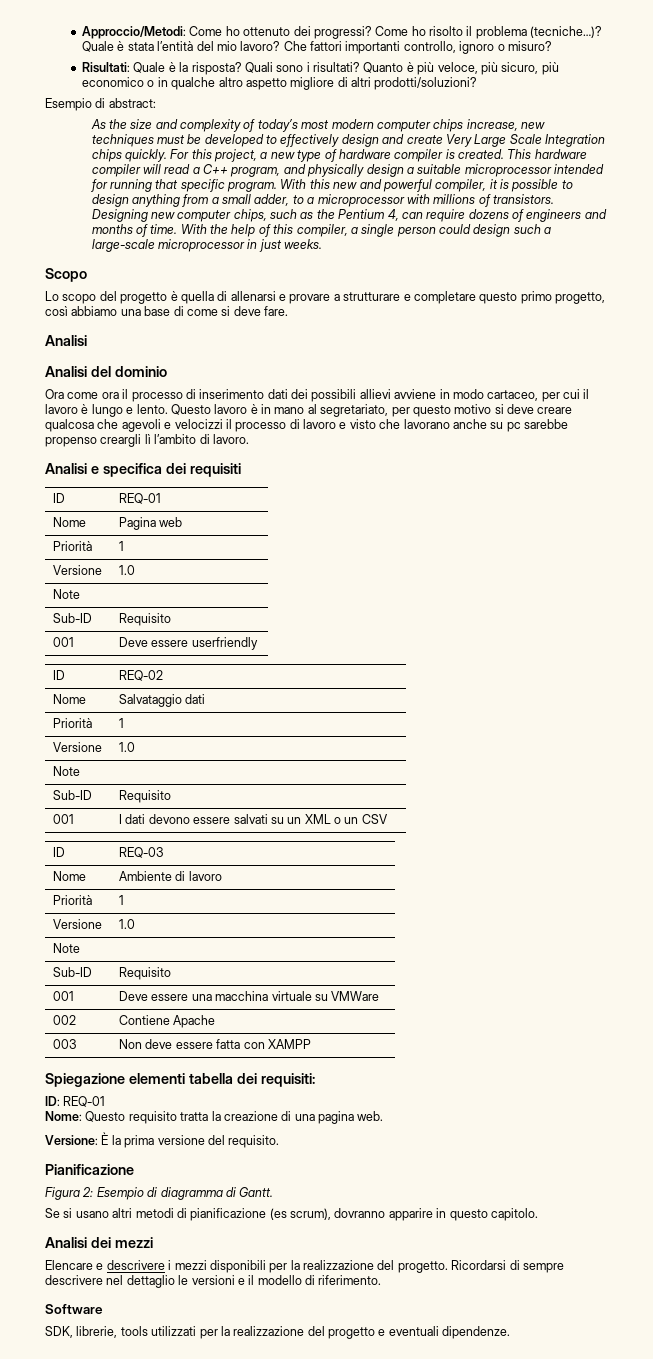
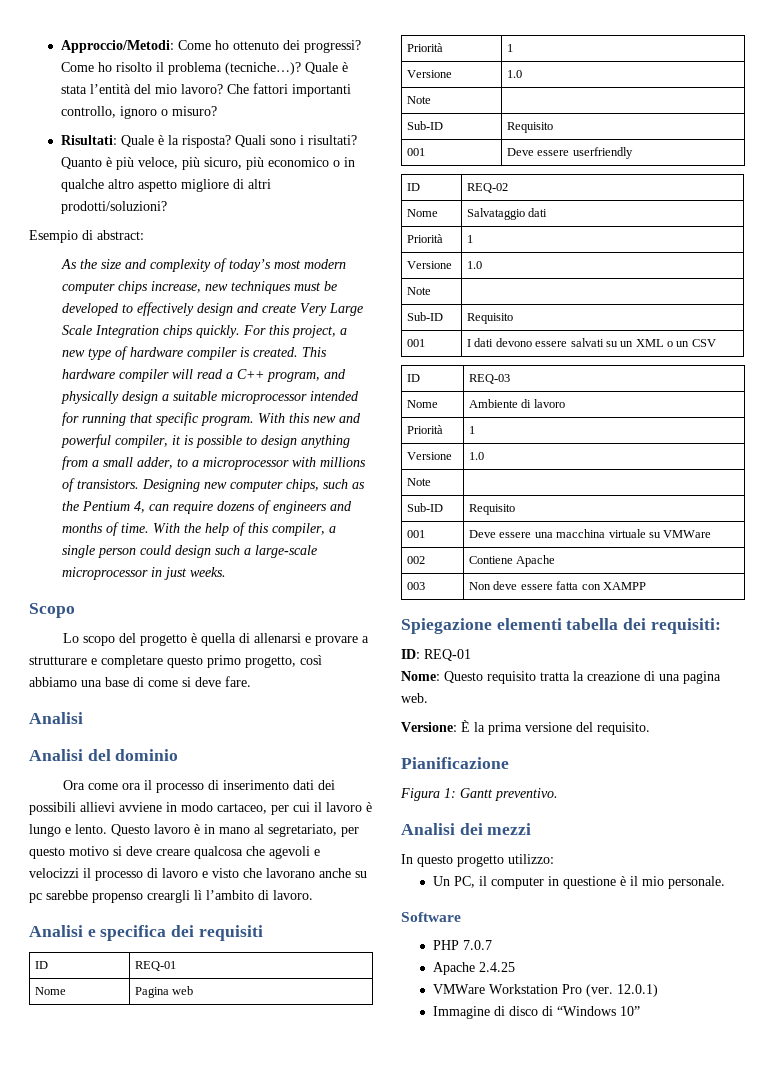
- Figura 2: Esempio di diagramma di Gantt.
- Se si usano altri metodi di pianificazione (es scrum), dovranno apparire in questo capitolo.
+ Figura 1: Gantt preventivo.
  Analisi dei mezzi
- Elencare e descrivere i mezzi disponibili per la realizzazione del progetto. Ricordarsi di sempre descrivere nel dettaglio le versioni e il modello di riferimento.
+ In questo progetto utilizzo:
+ Un PC, il computer in questione è il mio personale.
  Software
- SDK, librerie, tools utilizzati per la realizzazione del progetto e eventuali dipendenze.
+ PHP 7.0.7
+ Apache 2.4.25
+ VMWare Workstation Pro (ver. 12.0.1)
+ Immagine di disco di “Windows 10”

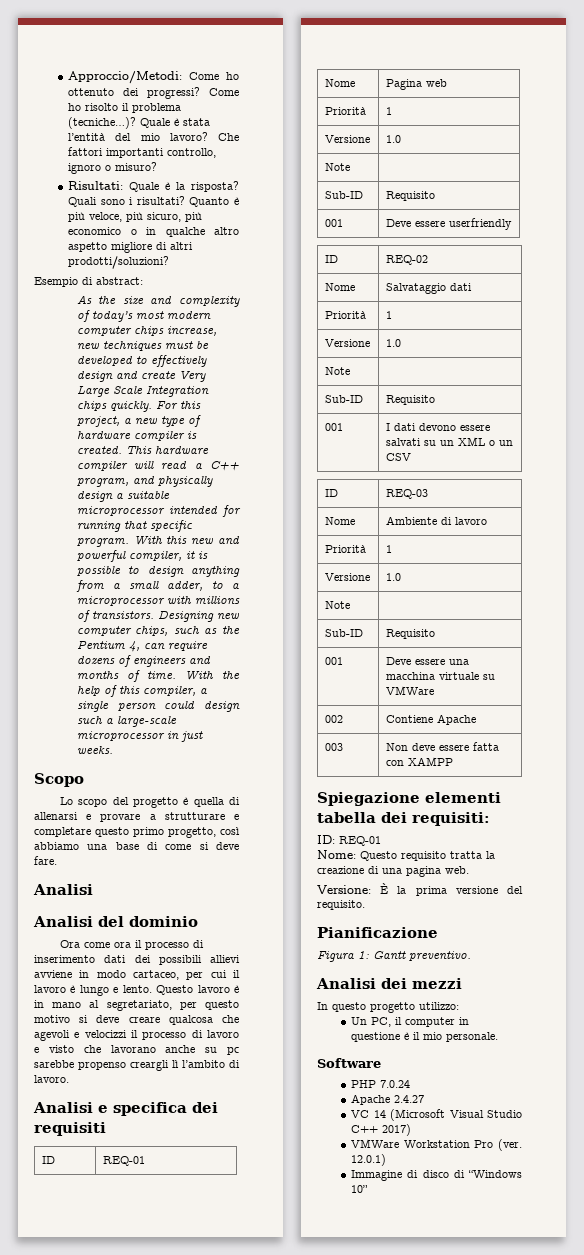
- PHP 7.0.7
- Apache 2.4.25
+ PHP 7.0.24
+ Apache 2.4.27
+ VC 14 (Microsoft Visual Studio C++ 2017)

